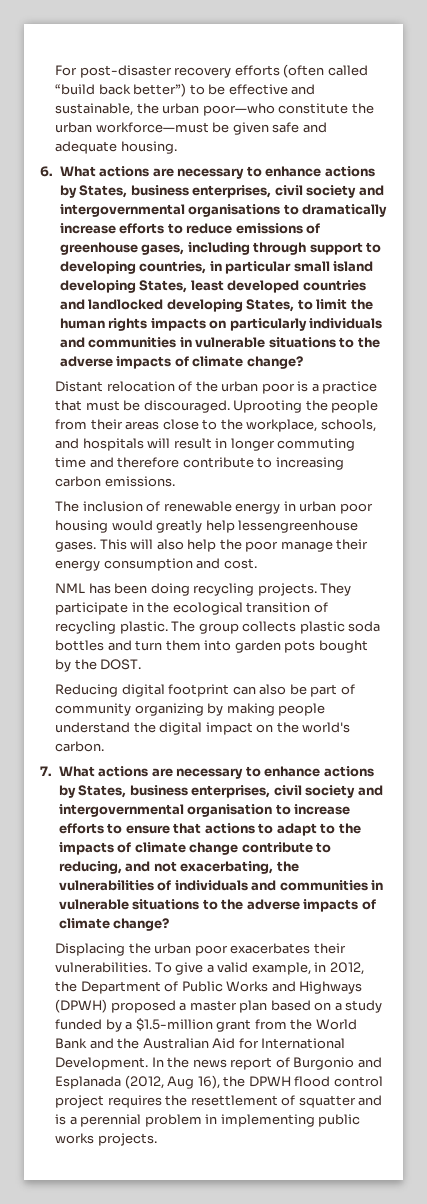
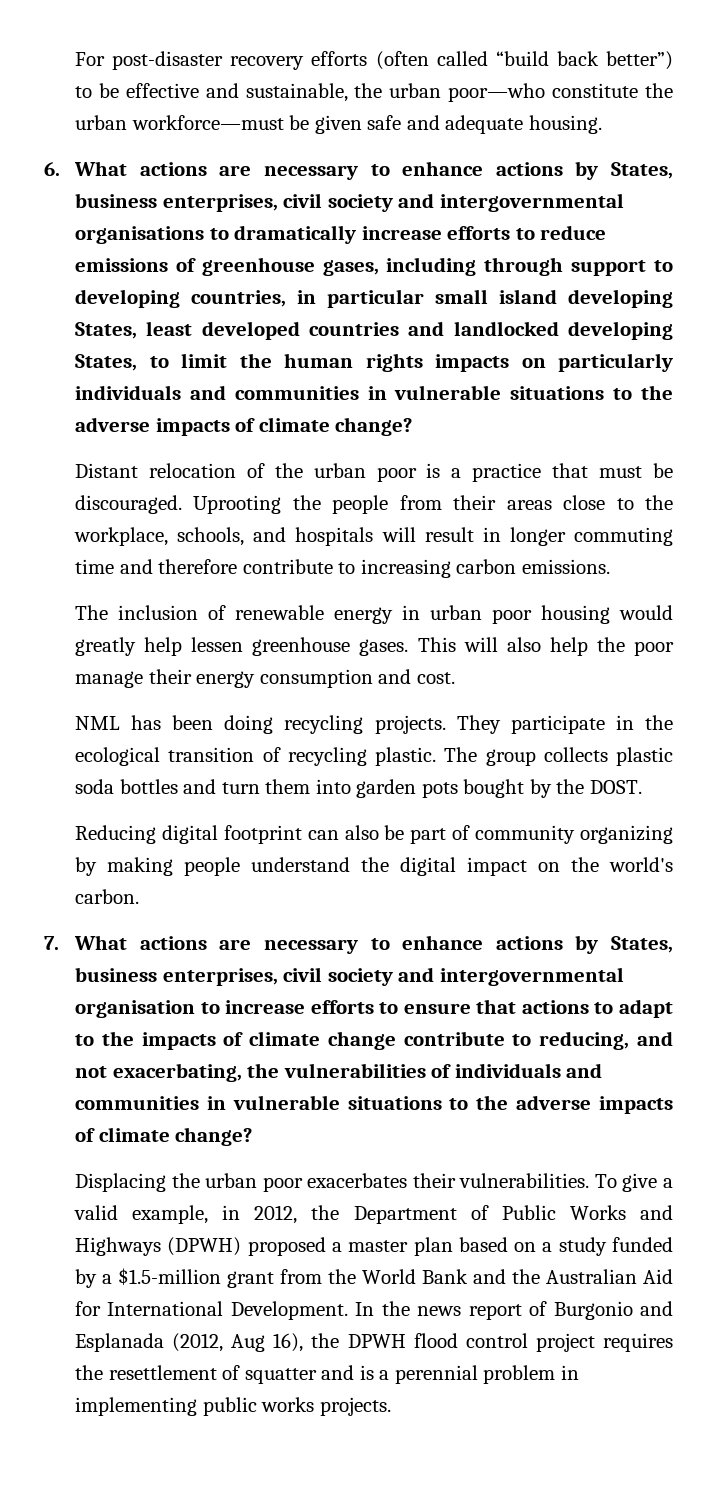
- The inclusion of renewable energy in urban poor housing would greatly help lessengreenhouse gases.
+ The inclusion of renewable energy in urban poor housing would greatly help lessen greenhouse gases.

